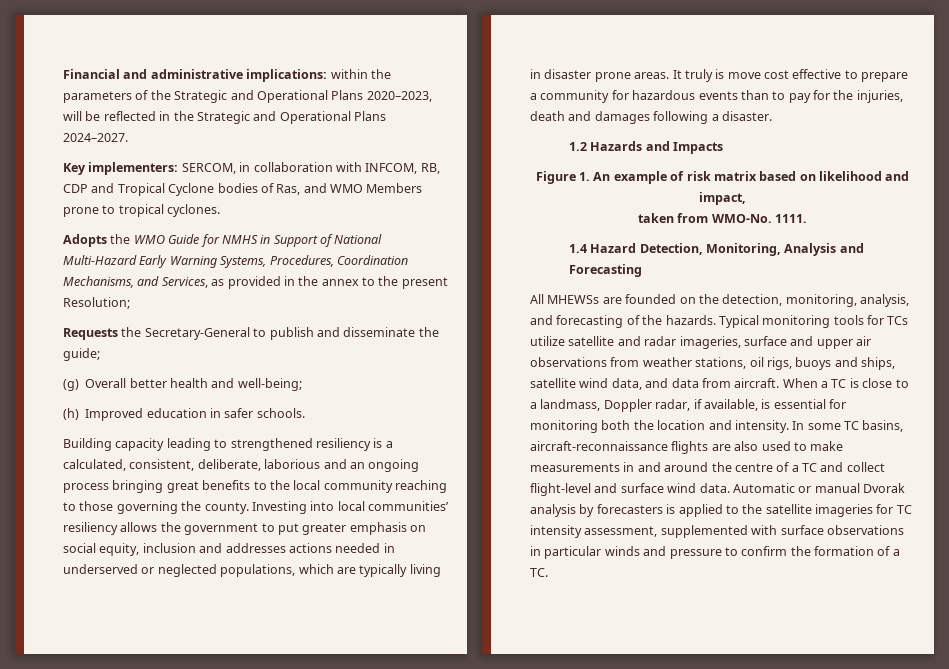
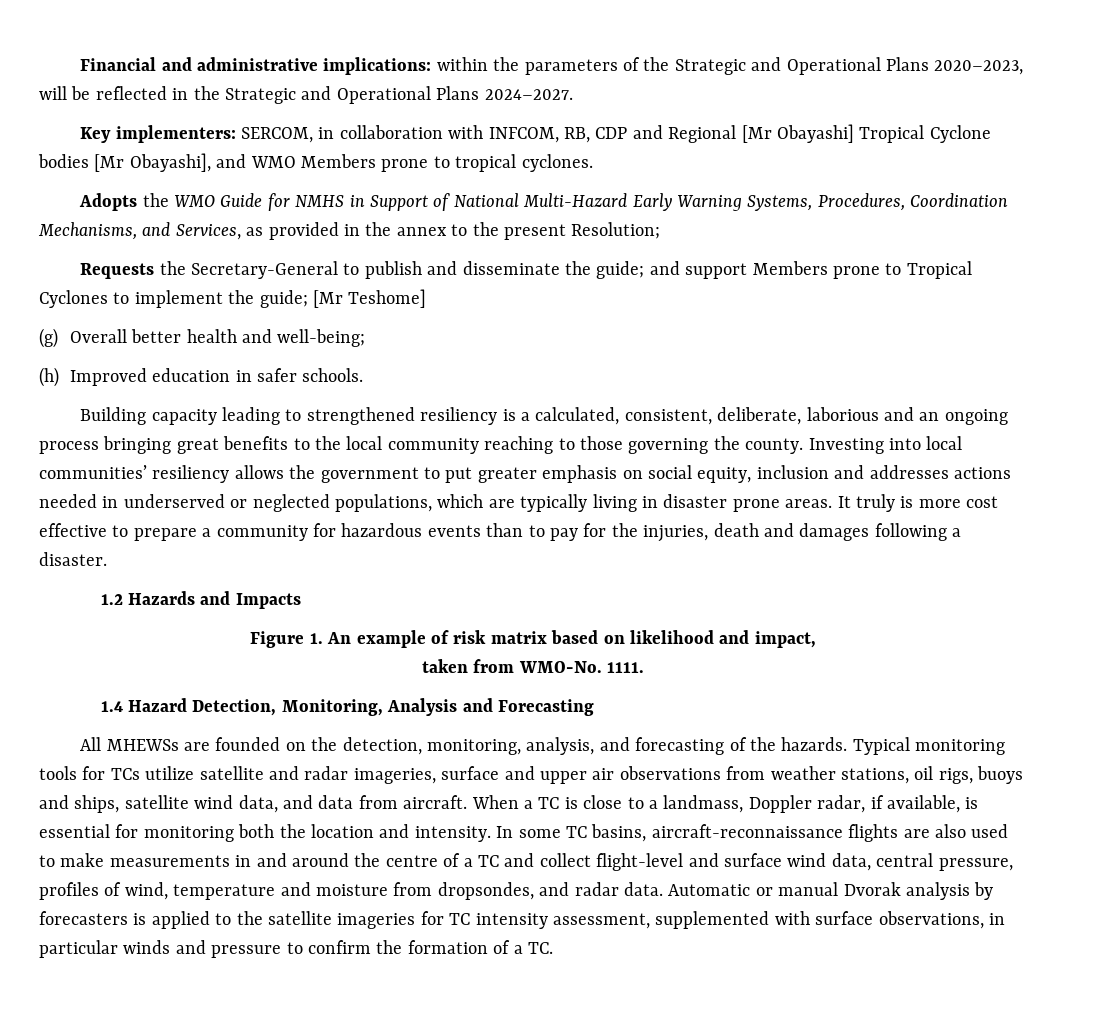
- Key implementers: SERCOM, in collaboration with INFCOM, RB, CDP and Tropical Cyclone bodies of Ras, and WMO Members prone to tropical cyclones.
+ Key implementers: SERCOM, in collaboration with INFCOM, RB, CDP and Regional [Mr Obayashi] Tropical Cyclone bodies [Mr Obayashi], and WMO Members prone to tropical cyclones.
- Requests the Secretary-General to publish and disseminate the guide;
+ Requests the Secretary-General to publish and disseminate the guide; and support Members prone to Tropical Cyclones to implement the guide; [Mr Teshome]
- It truly is move cost effective to prepare a community for hazardous events than to pay for the injuries, death and damages following a disaster.
+ It truly is more cost effective to prepare a community for hazardous events than to pay for the injuries, death and damages following a disaster.
- In some TC basins, aircraft-reconnaissance flights are also used to make measurements in and around the centre of a TC and collect flight-level and surface wind data.
+ In some TC basins, aircraft-reconnaissance flights are also used to make measurements in and around the centre of a TC and collect flight-level and surface wind data, central pressure, profiles of wind, temperature and moisture from dropsondes, and radar data.
- Automatic or manual Dvorak analysis by forecasters is applied to the satellite imageries for TC intensity assessment, supplemented with surface observations in particular winds and pressure to confirm the formation of a TC.
+ Automatic or manual Dvorak analysis by forecasters is applied to the satellite imageries for TC intensity assessment, supplemented with surface observations, in particular winds and pressure to confirm the formation of a TC.

